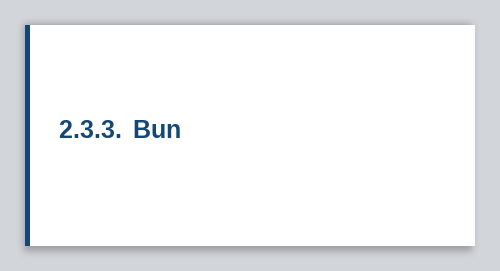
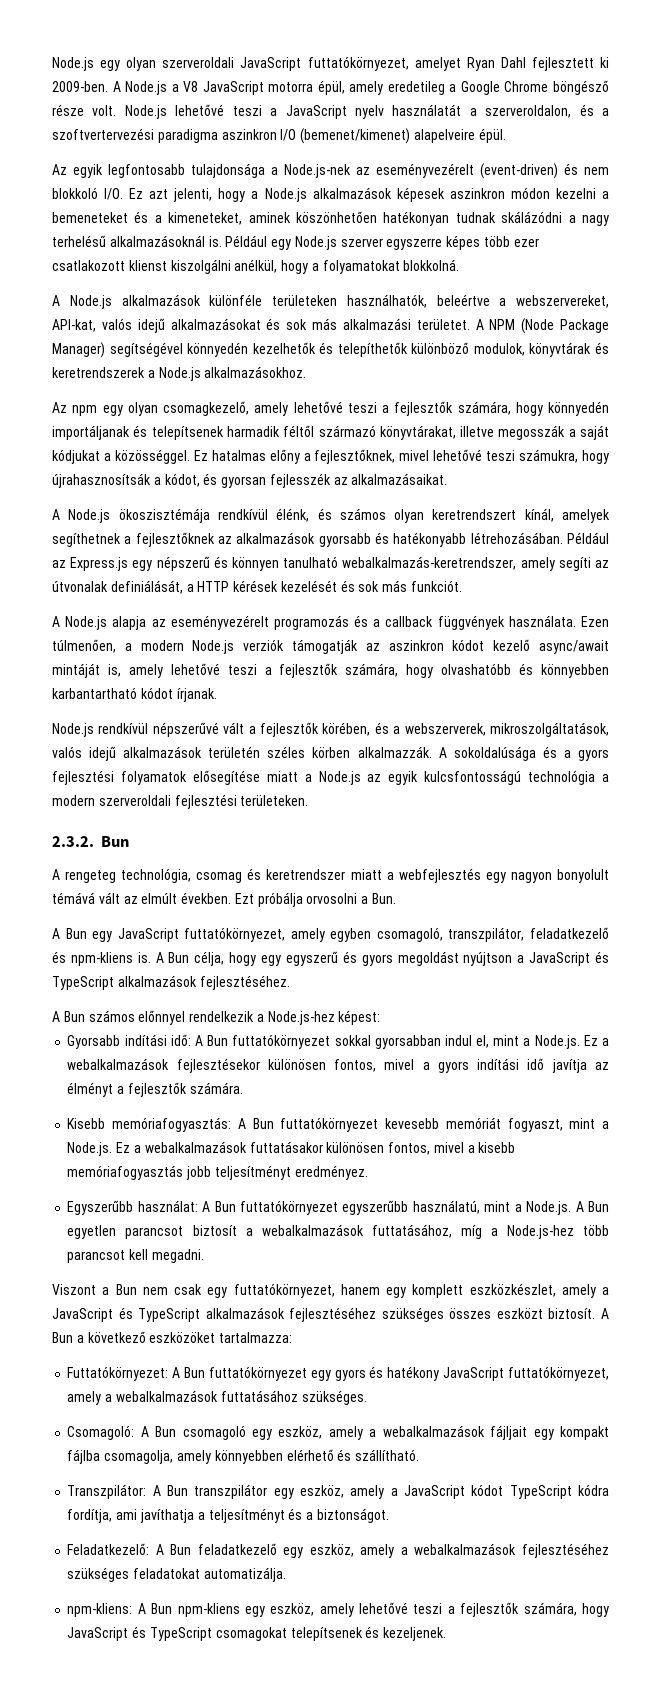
- 2.3.3. Bun
+ Node.js egy olyan szerveroldali JavaScript futtatókörnyezet, amelyet Ryan Dahl fejlesztett ki 2009-ben. A Node.js a V8 JavaScript motorra épül, amely eredetileg a Google Chrome böngésző része volt. Node.js lehetővé teszi a JavaScript nyelv használatát a szerveroldalon, és a szoftvertervezési paradigma aszinkron I/O (bemenet/kimenet) alapelveire épül.
+ Az egyik legfontosabb tulajdonsága a Node.js-nek az eseményvezérelt (event-driven) és nem blokkoló I/O. Ez azt jelenti, hogy a Node.js alkalmazások képesek aszinkron módon kezelni a bemeneteket és a kimeneteket, aminek köszönhetően hatékonyan tudnak skálázódni a nagy terhelésű alkalmazásoknál is. Például egy Node.js szerver egyszerre képes több ezer csatlakozott klienst kiszolgálni anélkül, hogy a folyamatokat blokkolná.
+ A Node.js alkalmazások különféle területeken használhatók, beleértve a webszervereket, API-kat, valós idejű alkalmazásokat és sok más alkalmazási területet. A NPM (Node Package Manager) segítségével könnyedén kezelhetők és telepíthetők különböző modulok, könyvtárak és keretrendszerek a Node.js alkalmazásokhoz.
+ Az npm egy olyan csomagkezelő, amely lehetővé teszi a fejlesztők számára, hogy könnyedén importáljanak és telepítsenek harmadik féltől származó könyvtárakat, illetve megosszák a saját kódjukat a közösséggel. Ez hatalmas előny a fejlesztőknek, mivel lehetővé teszi számukra, hogy újrahasznosítsák a kódot, és gyorsan fejlesszék az alkalmazásaikat.
+ A Node.js ökoszisztémája rendkívül élénk, és számos olyan keretrendszert kínál, amelyek segíthetnek a fejlesztőknek az alkalmazások gyorsabb és hatékonyabb létrehozásában. Például az Express.js egy népszerű és könnyen tanulható webalkalmazás-keretrendszer, amely segíti az útvonalak definiálását, a HTTP kérések kezelését és sok más funkciót.
+ A Node.js alapja az eseményvezérelt programozás és a callback függvények használata. Ezen túlmenően, a modern Node.js verziók támogatják az aszinkron kódot kezelő async/await mintáját is, amely lehetővé teszi a fejlesztők számára, hogy olvashatóbb és könnyebben karbantartható kódot írjanak.
+ Node.js rendkívül népszerűvé vált a fejlesztők körében, és a webszerverek, mikroszolgáltatások, valós idejű alkalmazások területén széles körben alkalmazzák. A sokoldalúsága és a gyors fejlesztési folyamatok elősegítése miatt a Node.js az egyik kulcsfontosságú technológia a modern szerveroldali fejlesztési területeken.
+ 2.3.2. Bun
+ A rengeteg technológia, csomag és keretrendszer miatt a webfejlesztés egy nagyon bonyolult témává vált az elmúlt években. Ezt próbálja orvosolni a Bun.
+ A Bun egy JavaScript futtatókörnyezet, amely egyben csomagoló, transzpilátor, feladatkezelő és npm-kliens is. A Bun célja, hogy egy egyszerű és gyors megoldást nyújtson a JavaScript és TypeScript alkalmazások fejlesztéséhez.
+ A Bun számos előnnyel rendelkezik a Node.js-hez képest:
+ Gyorsabb indítási idő: A Bun futtatókörnyezet sokkal gyorsabban indul el, mint a Node.js. Ez a webalkalmazások fejlesztésekor különösen fontos, mivel a gyors indítási idő javítja az élményt a fejlesztők számára.
+ Kisebb memóriafogyasztás: A Bun futtatókörnyezet kevesebb memóriát fogyaszt, mint a Node.js. Ez a webalkalmazások futtatásakor különösen fontos, mivel a kisebb memóriafogyasztás jobb teljesítményt eredményez.
+ Egyszerűbb használat: A Bun futtatókörnyezet egyszerűbb használatú, mint a Node.js. A Bun egyetlen parancsot biztosít a webalkalmazások futtatásához, míg a Node.js-hez több parancsot kell megadni.
+ Viszont a Bun nem csak egy futtatókörnyezet, hanem egy komplett eszközkészlet, amely a JavaScript és TypeScript alkalmazások fejlesztéséhez szükséges összes eszközt biztosít. A Bun a következő eszközöket tartalmazza:
+ Futtatókörnyezet: A Bun futtatókörnyezet egy gyors és hatékony JavaScript futtatókörnyezet, amely a webalkalmazások futtatásához szükséges.
+ Csomagoló: A Bun csomagoló egy eszköz, amely a webalkalmazások fájljait egy kompakt fájlba csomagolja, amely könnyebben elérhető és szállítható.
+ Transzpilátor: A Bun transzpilátor egy eszköz, amely a JavaScript kódot TypeScript kódra fordítja, ami javíthatja a teljesítményt és a biztonságot.
+ Feladatkezelő: A Bun feladatkezelő egy eszköz, amely a webalkalmazások fejlesztéséhez szükséges feladatokat automatizálja.
+ npm-kliens: A Bun npm-kliens egy eszköz, amely lehetővé teszi a fejlesztők számára, hogy JavaScript és TypeScript csomagokat telepítsenek és kezeljenek.

